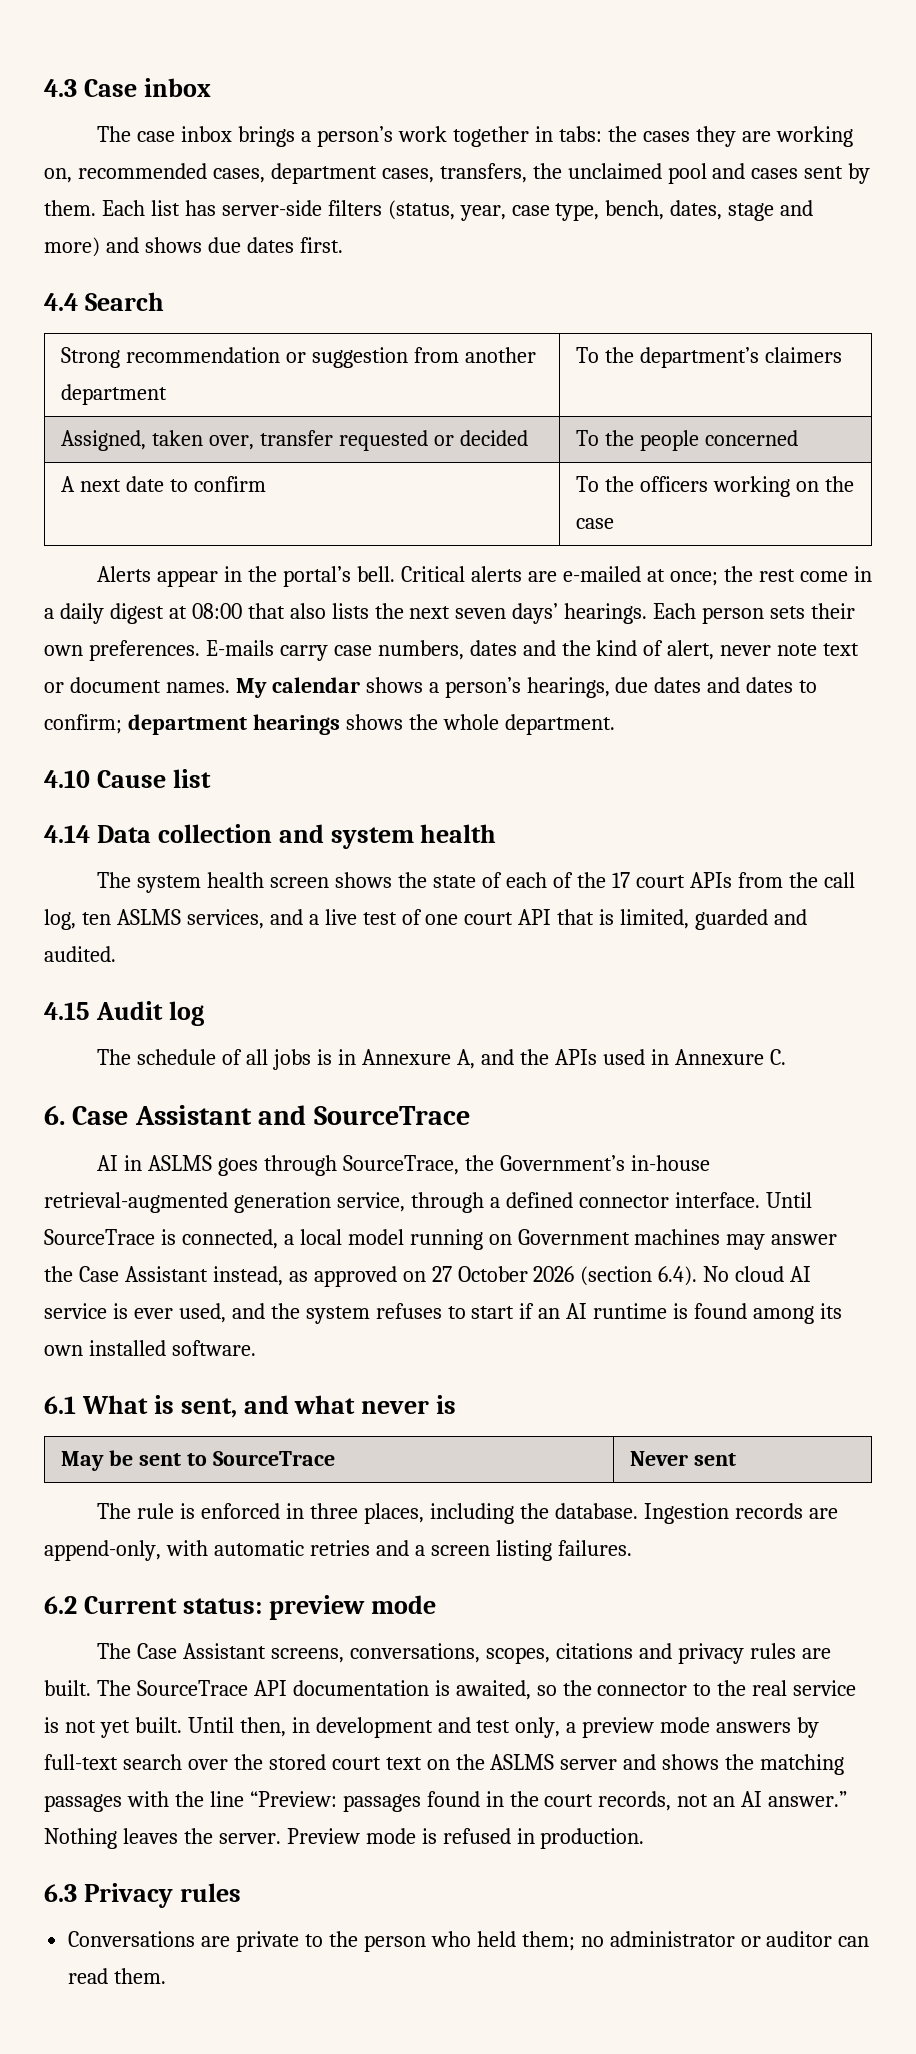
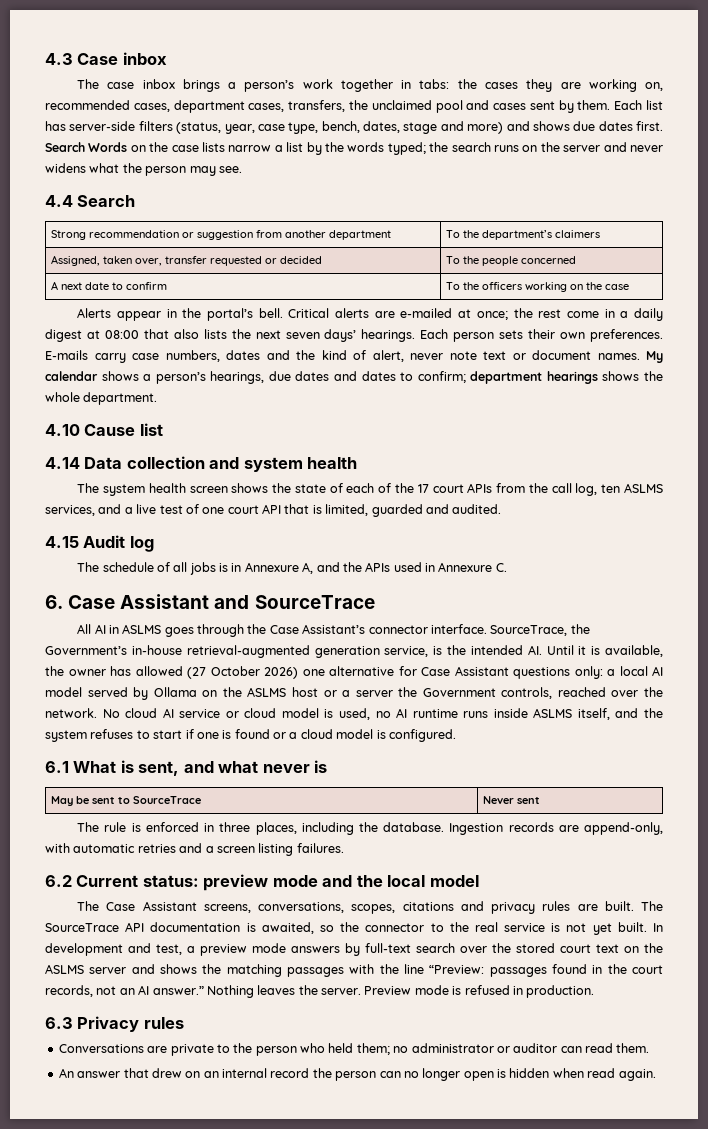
+ Search Words on the case lists narrow a list by the words typed; the search runs on the server and never widens what the person may see.
- AI in ASLMS goes through SourceTrace, the Government’s in-house retrieval-augmented generation service, through a defined connector interface. Until SourceTrace is connected, a local model running on Government machines may answer the Case Assistant instead, as approved on 27 October 2026 (section 6.4). No cloud AI service is ever used, and the system refuses to start if an AI runtime is found among its own installed software.
+ All AI in ASLMS goes through the Case Assistant’s connector interface. SourceTrace, the Government’s in-house retrieval-augmented generation service, is the intended AI. Until it is available, the owner has allowed (27 October 2026) one alternative for Case Assistant questions only: a local AI model served by Ollama on the ASLMS host or a server the Government controls, reached over the network. No cloud AI service or cloud model is used, no AI runtime runs inside ASLMS itself, and the system refuses to start if one is found or a cloud model is configured.
- 6.2 Current status: preview mode
+ 6.2 Current status: preview mode and the local model
- Until then, in development and test only, a preview mode answers by full-text search over the stored court text on the ASLMS server and shows the matching passages with the line “Preview: passages found in the court records, not an AI answer.”
+ In development and test, a preview mode answers by full-text search over the stored court text on the ASLMS server and shows the matching passages with the line “Preview: passages found in the court records, not an AI answer.”
+ An answer that drew on an internal record the person can no longer open is hidden when read again.

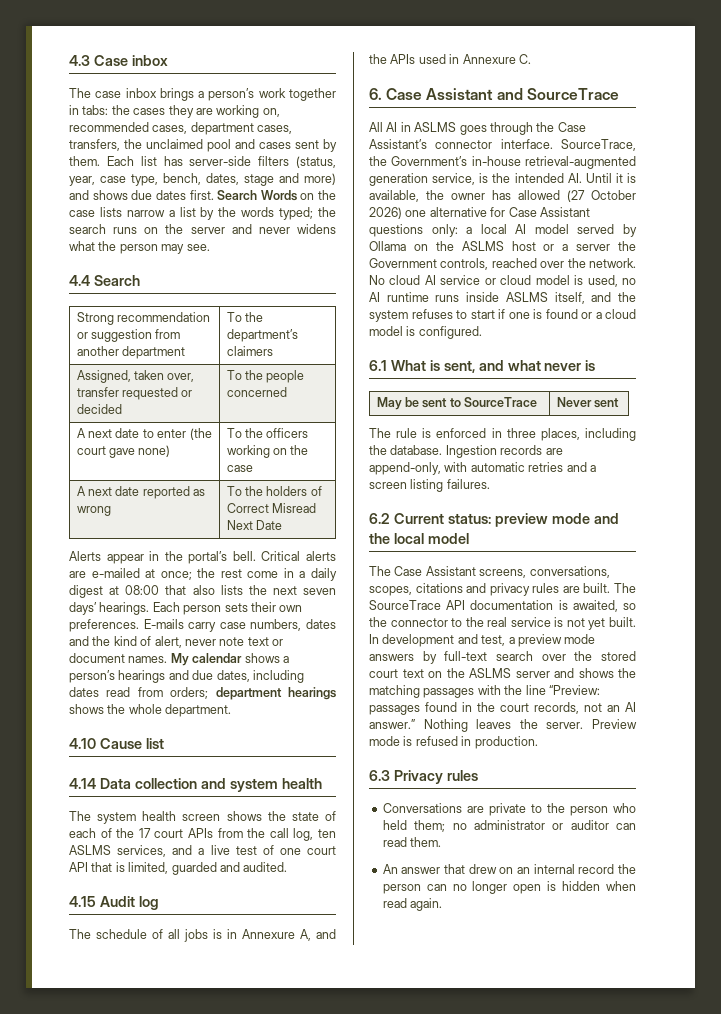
- A next date to confirm | To the officers working on the case
+ A next date to enter (the court gave none) | To the officers working on the case
+ A next date reported as wrong | To the holders of Correct Misread Next Date
- My calendar shows a person’s hearings, due dates and dates to confirm; department hearings shows the whole department.
+ My calendar shows a person’s hearings and due dates, including dates read from orders; department hearings shows the whole department.

